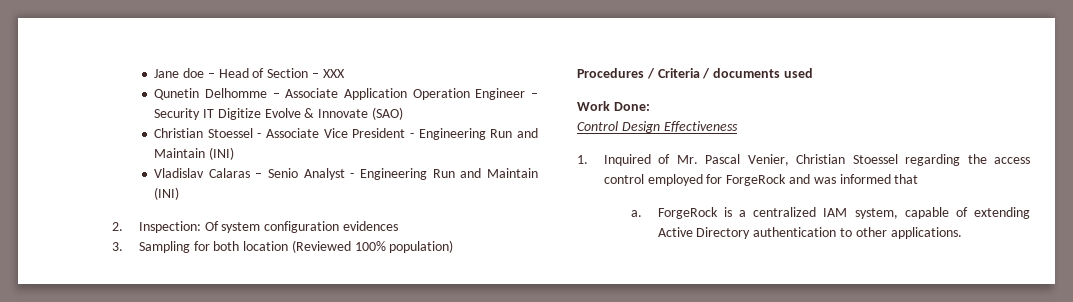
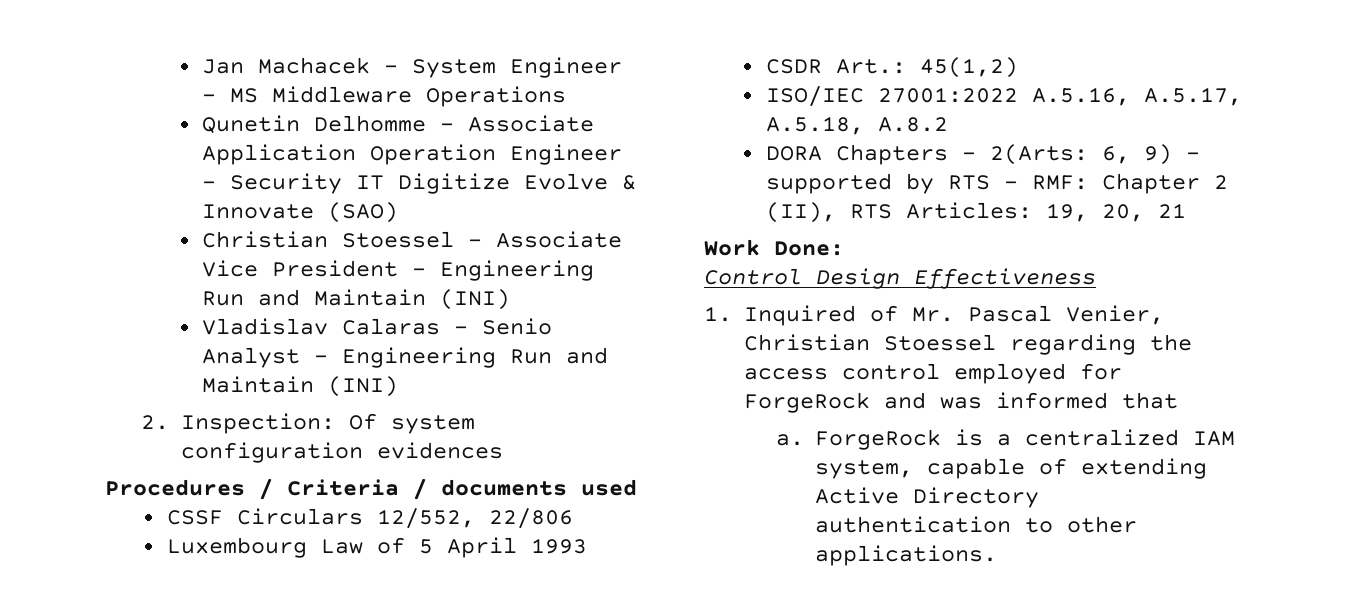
- Jane doe – Head of Section – XXX
+ Jan Machacek – System Engineer – MS Middleware Operations
- 3. Sampling for both location (Reviewed 100% population)
+ CSSF Circulars 12/552, 22/806
+ Luxembourg Law of 5 April 1993
+ CSDR Art.: 45(1,2)
+ ISO/IEC 27001:2022 A.5.16, A.5.17, A.5.18, A.8.2
+ DORA Chapters – 2(Arts: 6, 9) – supported by RTS – RMF: Chapter 2 (II), RTS Articles: 19, 20, 21

